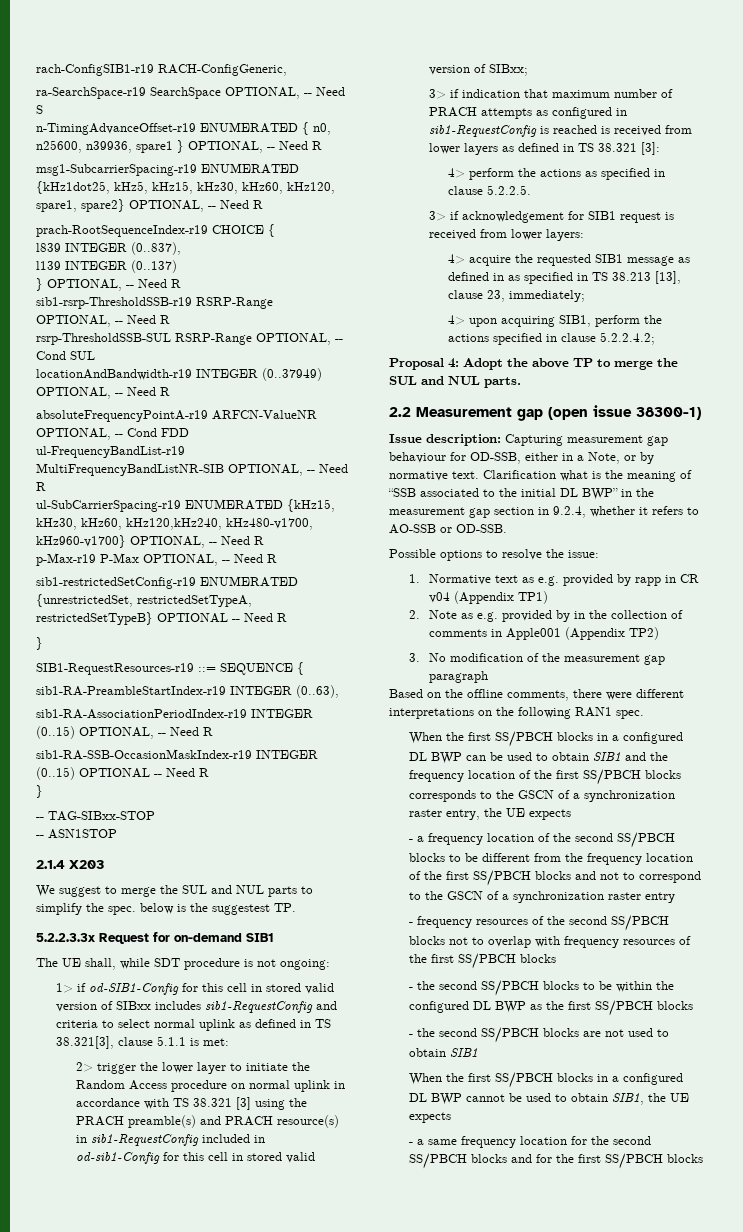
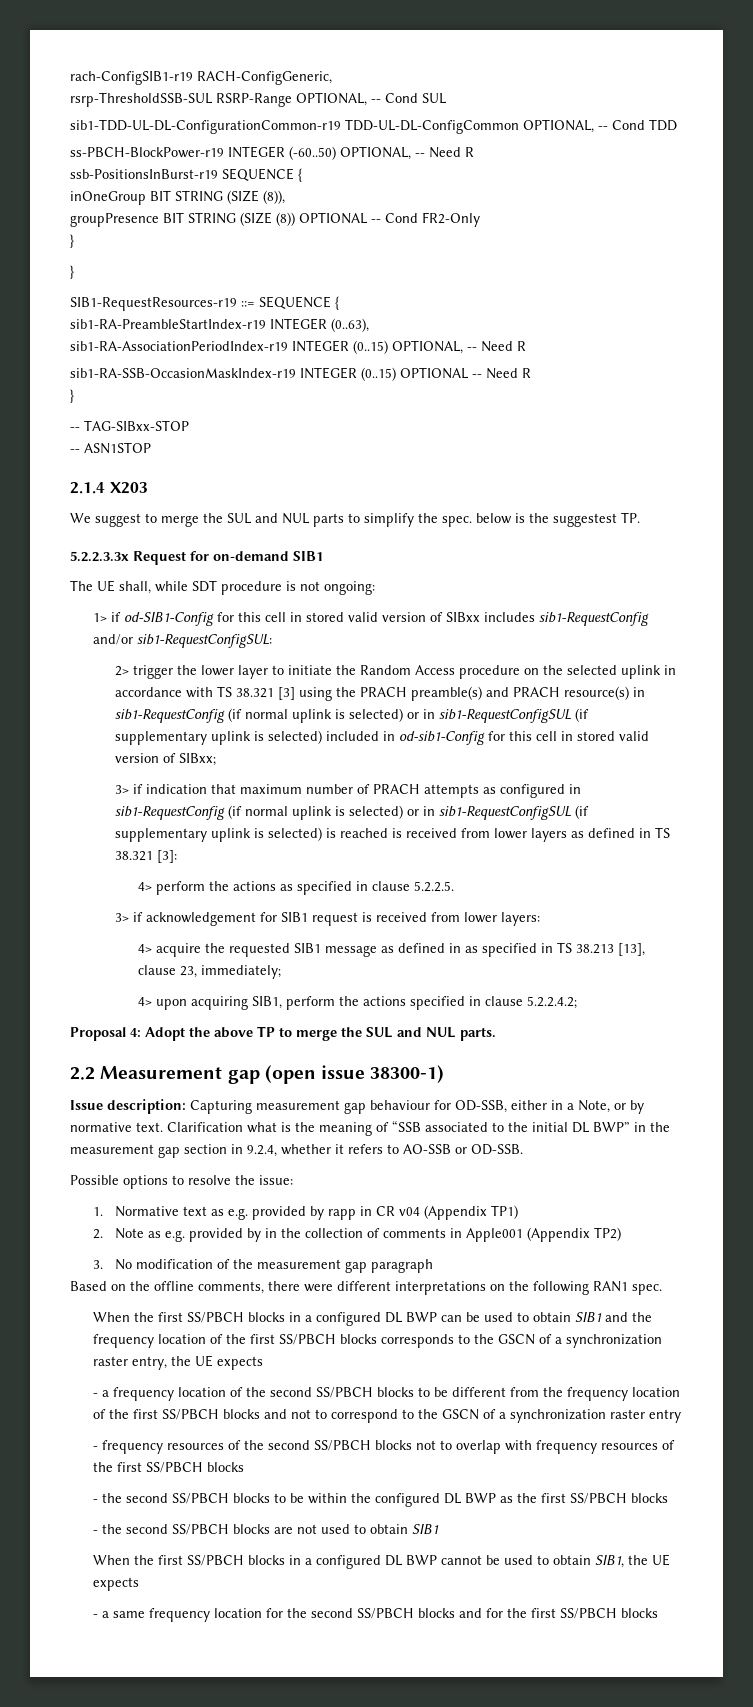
- ra-SearchSpace-r19 SearchSpace OPTIONAL, -- Need S
- n-TimingAdvanceOffset-r19 ENUMERATED { n0, n25600, n39936, spare1 } OPTIONAL, -- Need R
- msg1-SubcarrierSpacing-r19 ENUMERATED {kHz1dot25, kHz5, kHz15, kHz30, kHz60, kHz120, spare1, spare2} OPTIONAL, -- Need R
- prach-RootSequenceIndex-r19 CHOICE {
- l839 INTEGER (0..837),
- l139 INTEGER (0..137)
- } OPTIONAL, -- Need R
- sib1-rsrp-ThresholdSSB-r19 RSRP-Range OPTIONAL, -- Need R
- locationAndBandwidth-r19 INTEGER (0..37949) OPTIONAL, -- Need R
- absoluteFrequencyPointA-r19 ARFCN-ValueNR OPTIONAL, -- Cond FDD
- ul-FrequencyBandList-r19 MultiFrequencyBandListNR-SIB OPTIONAL, -- Need R
- ul-SubCarrierSpacing-r19 ENUMERATED {kHz15, kHz30, kHz60, kHz120,kHz240, kHz480-v1700, kHz960-v1700} OPTIONAL, -- Need R
- p-Max-r19 P-Max OPTIONAL, -- Need R
- sib1-restrictedSetConfig-r19 ENUMERATED {unrestrictedSet, restrictedSetTypeA, restrictedSetTypeB} OPTIONAL -- Need R
+ sib1-TDD-UL-DL-ConfigurationCommon-r19 TDD-UL-DL-ConfigCommon OPTIONAL, -- Cond TDD
+ ss-PBCH-BlockPower-r19 INTEGER (-60..50) OPTIONAL, -- Need R
+ ssb-PositionsInBurst-r19 SEQUENCE {
+ inOneGroup BIT STRING (SIZE (8)),
+ groupPresence BIT STRING (SIZE (8)) OPTIONAL -- Cond FR2-Only
+ }
- 1> if od-SIB1-Config for this cell in stored valid version of SIBxx includes sib1-RequestConfig and criteria to select normal uplink as defined in TS 38.321[3], clause 5.1.1 is met:
+ 1> if od-SIB1-Config for this cell in stored valid version of SIBxx includes sib1-RequestConfig and/or sib1-RequestConfigSUL:
- 2> trigger the lower layer to initiate the Random Access procedure on normal uplink in accordance with TS 38.321 [3] using the PRACH preamble(s) and PRACH resource(s) in sib1-RequestConfig included in od-sib1-Config for this cell in stored valid version of SIBxx;
+ 2> trigger the lower layer to initiate the Random Access procedure on the selected uplink in accordance with TS 38.321 [3] using the PRACH preamble(s) and PRACH resource(s) in sib1-RequestConfig (if normal uplink is selected) or in sib1-RequestConfigSUL (if supplementary uplink is selected) included in od-sib1-Config for this cell in stored valid version of SIBxx;
- 3> if indication that maximum number of PRACH attempts as configured in sib1-RequestConfig is reached is received from lower layers as defined in TS 38.321 [3]:
+ 3> if indication that maximum number of PRACH attempts as configured in sib1-RequestConfig (if normal uplink is selected) or in sib1-RequestConfigSUL (if supplementary uplink is selected) is reached is received from lower layers as defined in TS 38.321 [3]:

